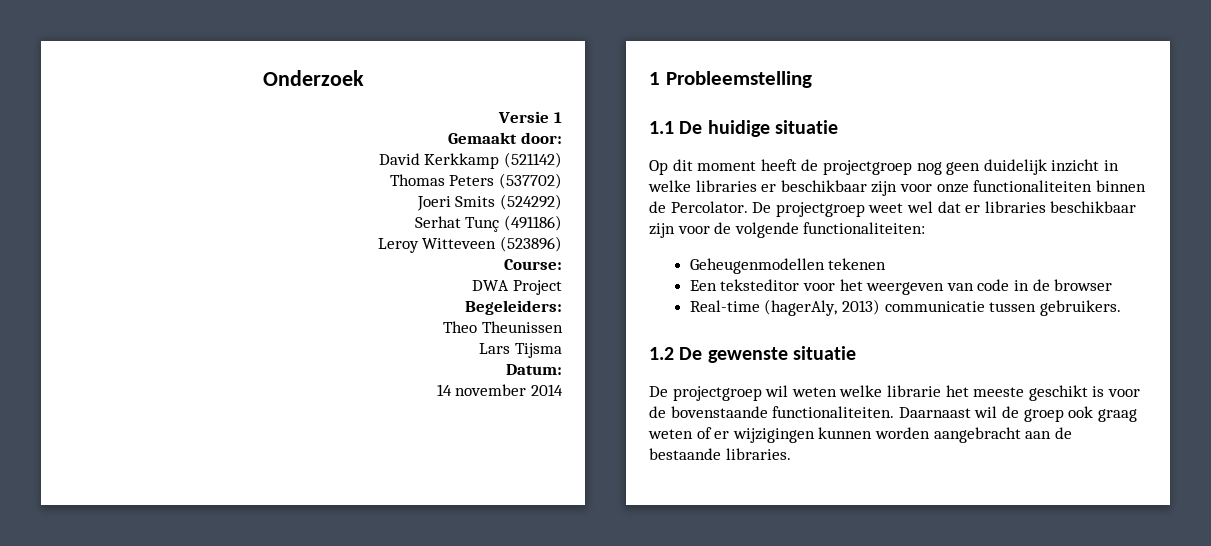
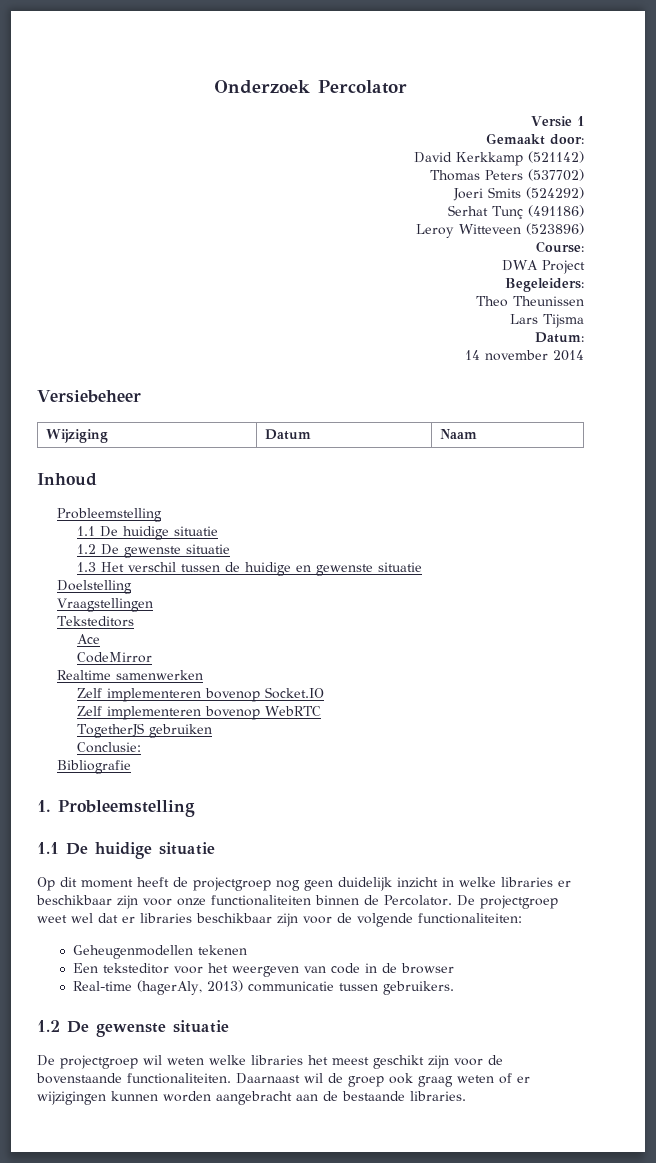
- Onderzoek
+ Onderzoek Percolator
- 1 Probleemstelling
+ Versiebeheer
+ Wijziging | Datum | Naam
+ Inhoud
+ Probleemstelling
+ 1.1 De huidige situatie
+ 1.2 De gewenste situatie
+ 1.3 Het verschil tussen de huidige en gewenste situatie
+ Doelstelling
+ Vraagstellingen
+ Teksteditors
+ Ace
+ CodeMirror
+ Realtime samenwerken
+ Zelf implementeren bovenop Socket.IO
+ Zelf implementeren bovenop WebRTC
+ TogetherJS gebruiken
+ Conclusie:
+ Bibliografie
+ 1. Probleemstelling
- De projectgroep wil weten welke librarie het meeste geschikt is voor de bovenstaande functionaliteiten.
+ De projectgroep wil weten welke libraries het meest geschikt zijn voor de bovenstaande functionaliteiten.

